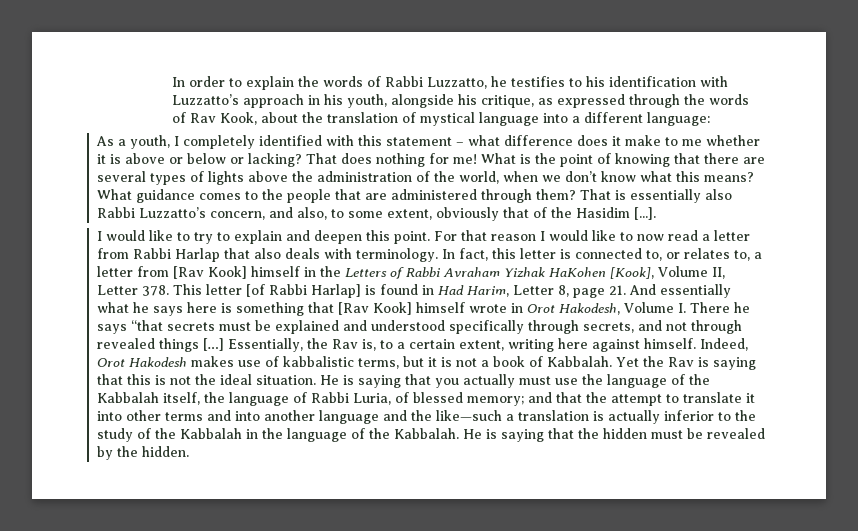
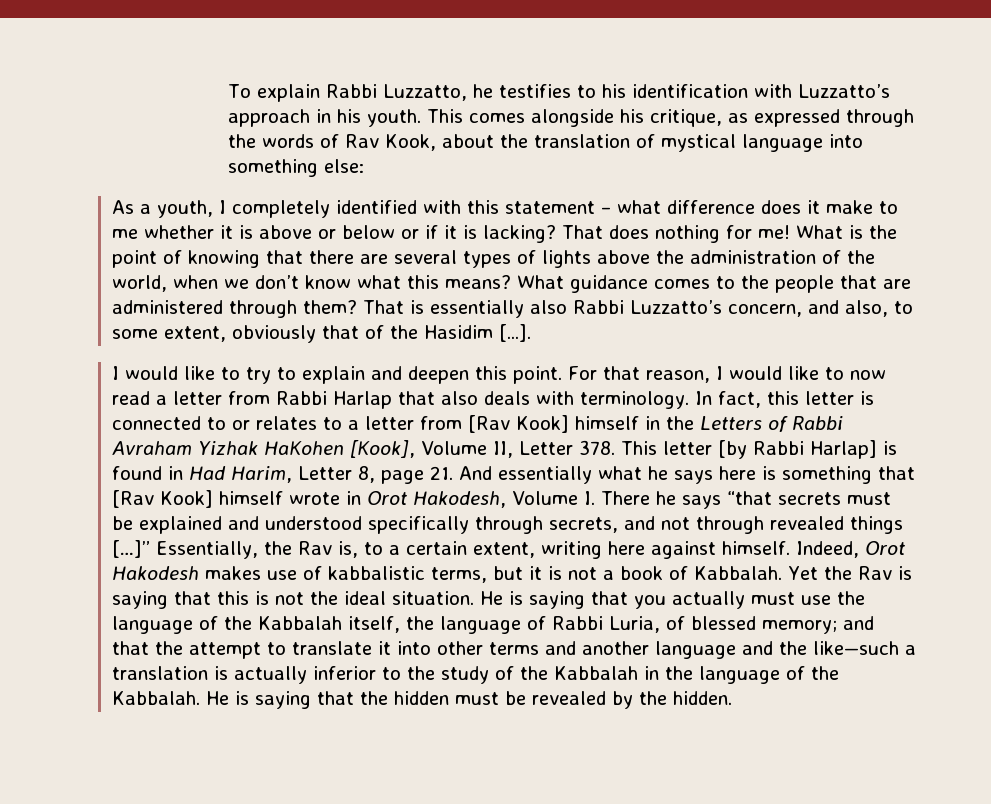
- In order to explain the words of Rabbi Luzzatto, he testifies to his identification with Luzzatto’s approach in his youth, alongside his critique, as expressed through the words of Rav Kook, about the translation of mystical language into a different language:
+ To explain Rabbi Luzzatto, he testifies to his identification with Luzzatto’s approach in his youth. This comes alongside his critique, as expressed through the words of Rav Kook, about the translation of mystical language into something else:
- As a youth, I completely identified with this statement – what difference does it make to me whether it is above or below or lacking?
+ As a youth, I completely identified with this statement – what difference does it make to me whether it is above or below or if it is lacking?
- For that reason I would like to now read a letter from Rabbi Harlap that also deals with terminology.
+ For that reason, I would like to now read a letter from Rabbi Harlap that also deals with terminology.
- In fact, this letter is connected to, or relates to, a letter from [Rav Kook] himself in the Letters of Rabbi Avraham Yizhak HaKohen [Kook], Volume II, Letter 378. This letter [of Rabbi Harlap] is found in Had Harim, Letter 8, page 21. And essentially what he says here is something that [Rav Kook] himself wrote in Orot Hakodesh, Volume I. There he says “that secrets must be explained and understood specifically through secrets, and not through revealed things […]
+ In fact, this letter is connected to or relates to a letter from [Rav Kook] himself in the Letters of Rabbi Avraham Yizhak HaKohen [Kook], Volume II, Letter 378. This letter [by Rabbi Harlap] is found in Had Harim, Letter 8, page 21. And essentially what he says here is something that [Rav Kook] himself wrote in Orot Hakodesh, Volume I. There he says “that secrets must be explained and understood specifically through secrets, and not through revealed things […]”
- He is saying that you actually must use the language of the Kabbalah itself, the language of Rabbi Luria, of blessed memory; and that the attempt to translate it into other terms and into another language and the like—such a translation is actually inferior to the study of the Kabbalah in the language of the Kabbalah.
+ He is saying that you actually must use the language of the Kabbalah itself, the language of Rabbi Luria, of blessed memory; and that the attempt to translate it into other terms and another language and the like—such a translation is actually inferior to the study of the Kabbalah in the language of the Kabbalah.

